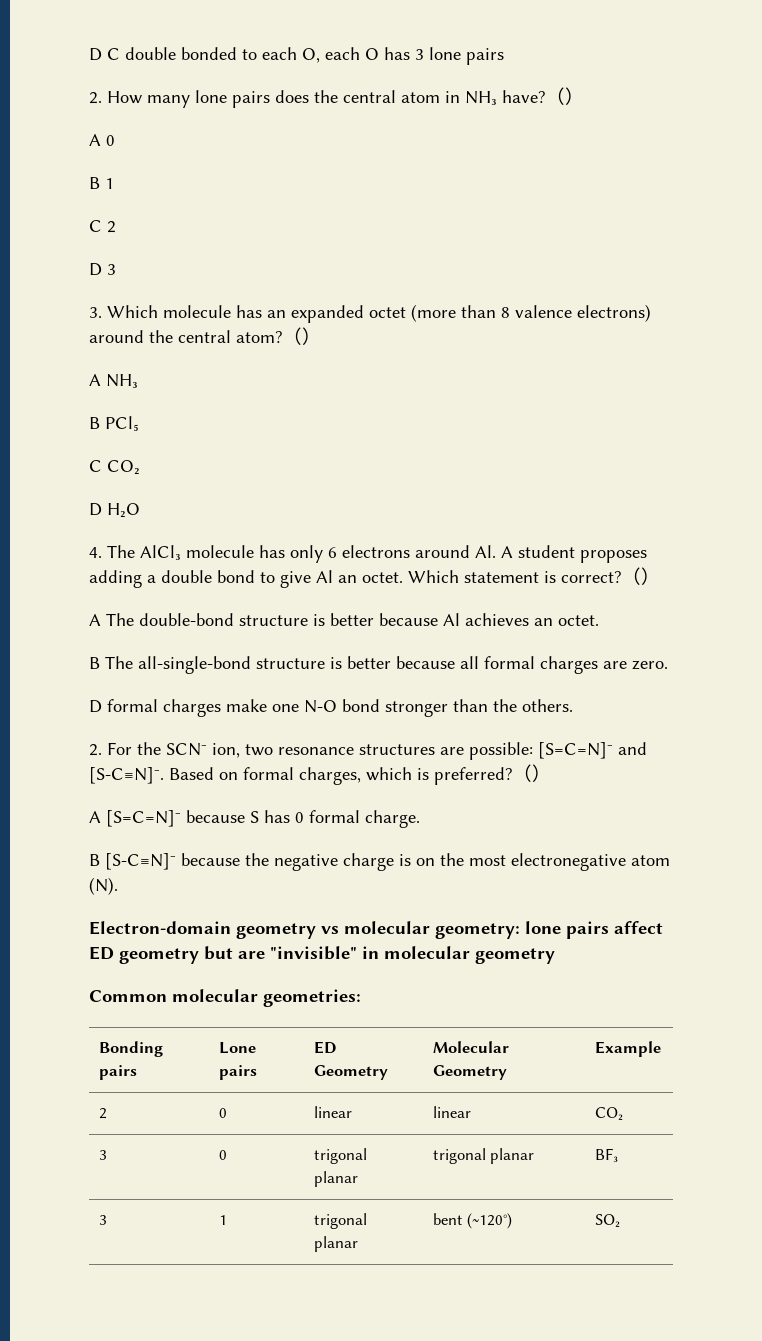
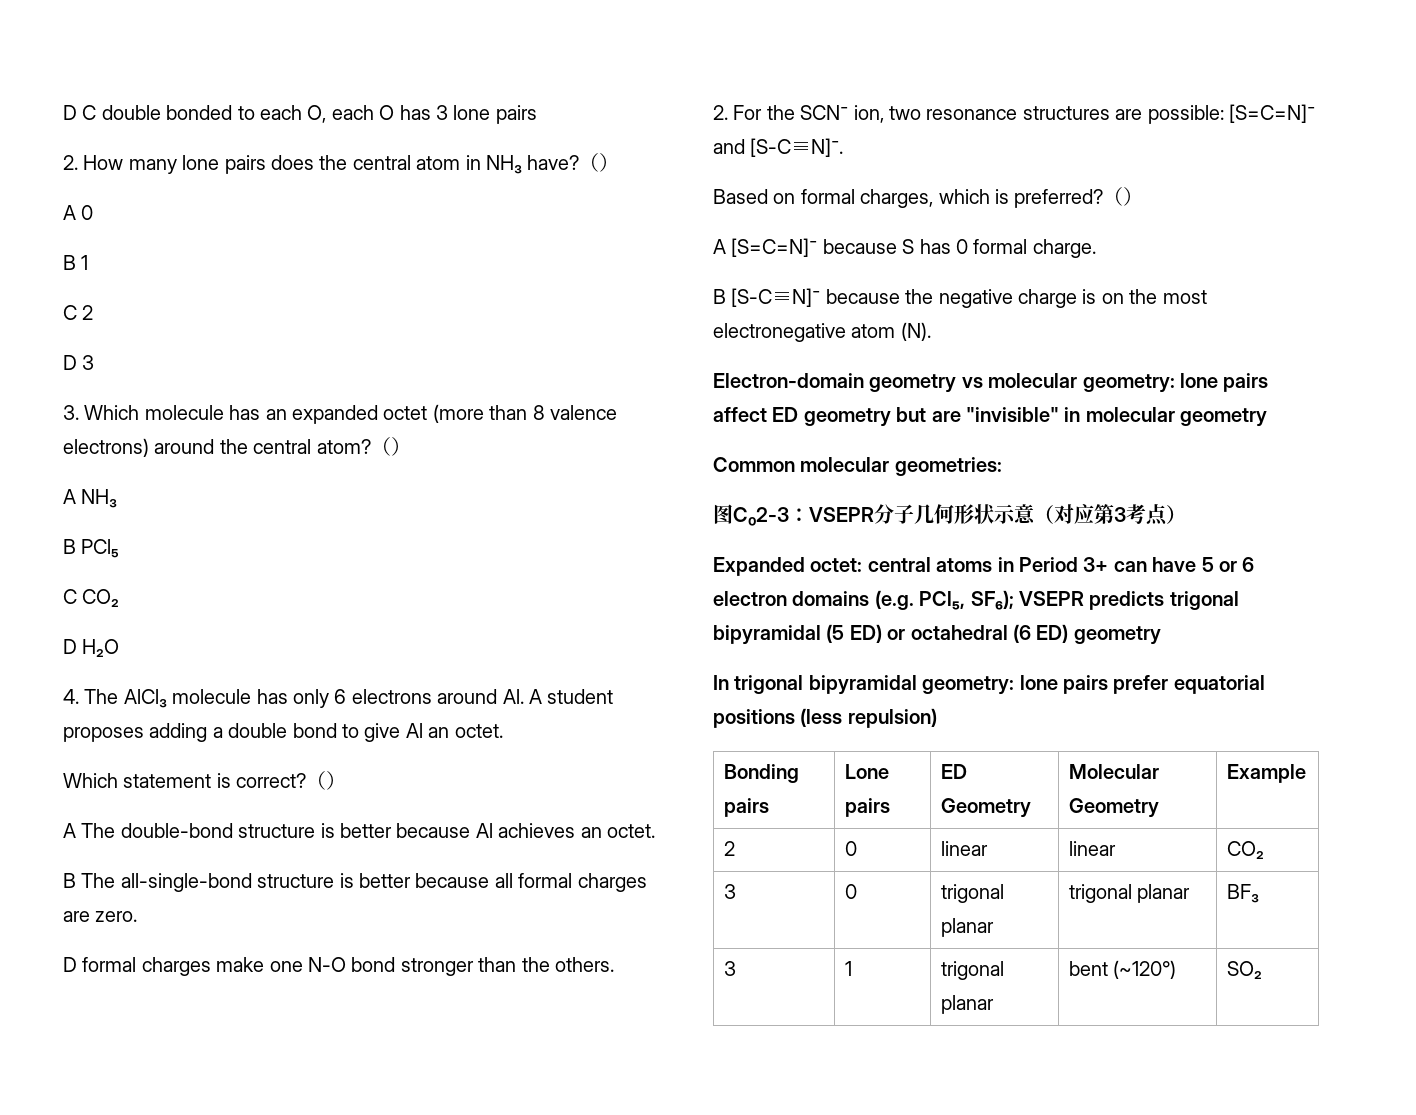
- 4. The AlCl₃ molecule has only 6 electrons around Al. A student proposes adding a double bond to give Al an octet. Which statement is correct?
+ 4. The AlCl₃ molecule has only 6 electrons around Al. A student proposes adding a double bond to give Al an octet.
+ Which statement is correct?
- 2. For the SCN⁻ ion, two resonance structures are possible: [S=C=N]⁻ and [S-C≡N]⁻. Based on formal charges, which is preferred?
+ 2. For the SCN⁻ ion, two resonance structures are possible: [S=C=N]⁻ and [S-C≡N]⁻.
+ Based on formal charges, which is preferred?
+ 图C₀2-3：VSEPR分子几何形状示意（对应第3考点）
+ Expanded octet: central atoms in Period 3+ can have 5 or 6 electron domains (e.g. PCl₅, SF₆); VSEPR predicts trigonal bipyramidal (5 ED) or octahedral (6 ED) geometry
+ In trigonal bipyramidal geometry: lone pairs prefer equatorial positions (less repulsion)

